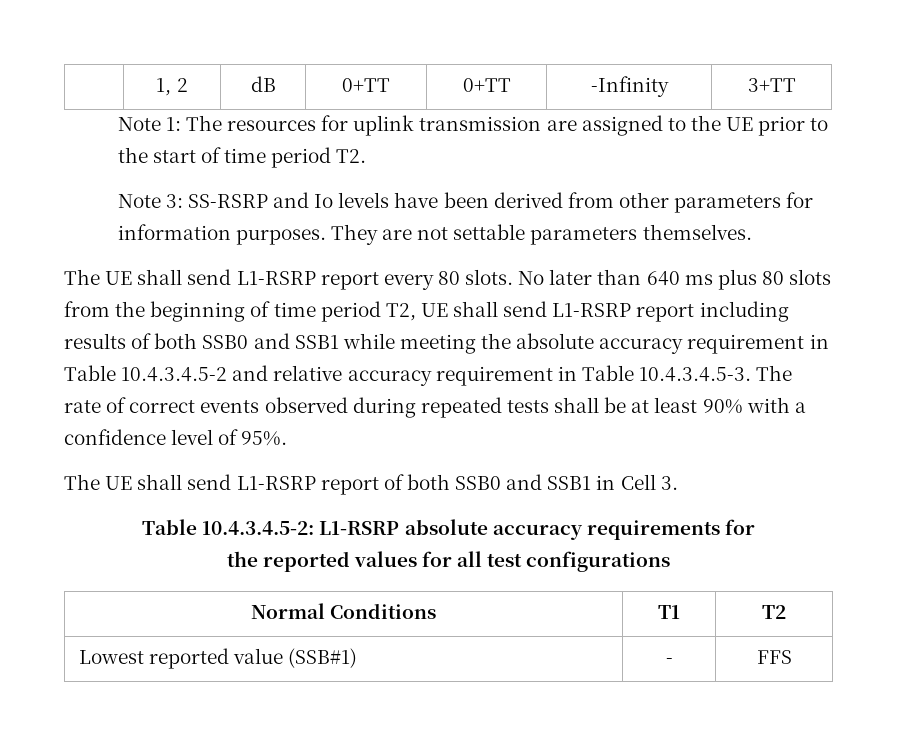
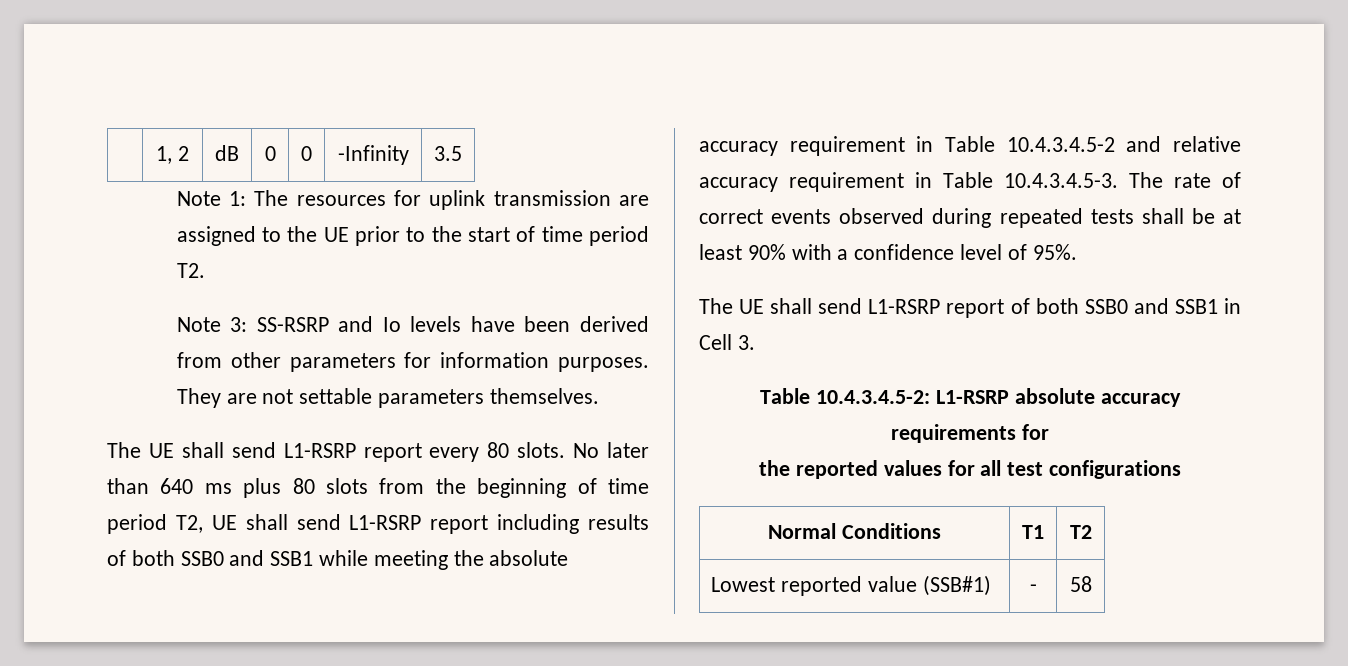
- | 1, 2 | dB | 0+TT | 0+TT | -Infinity | 3+TT
+ | 1, 2 | dB | 0 | 0 | -Infinity | 3.5
- Lowest reported value (SSB#1) | - | FFS
+ Lowest reported value (SSB#1) | - | 58

